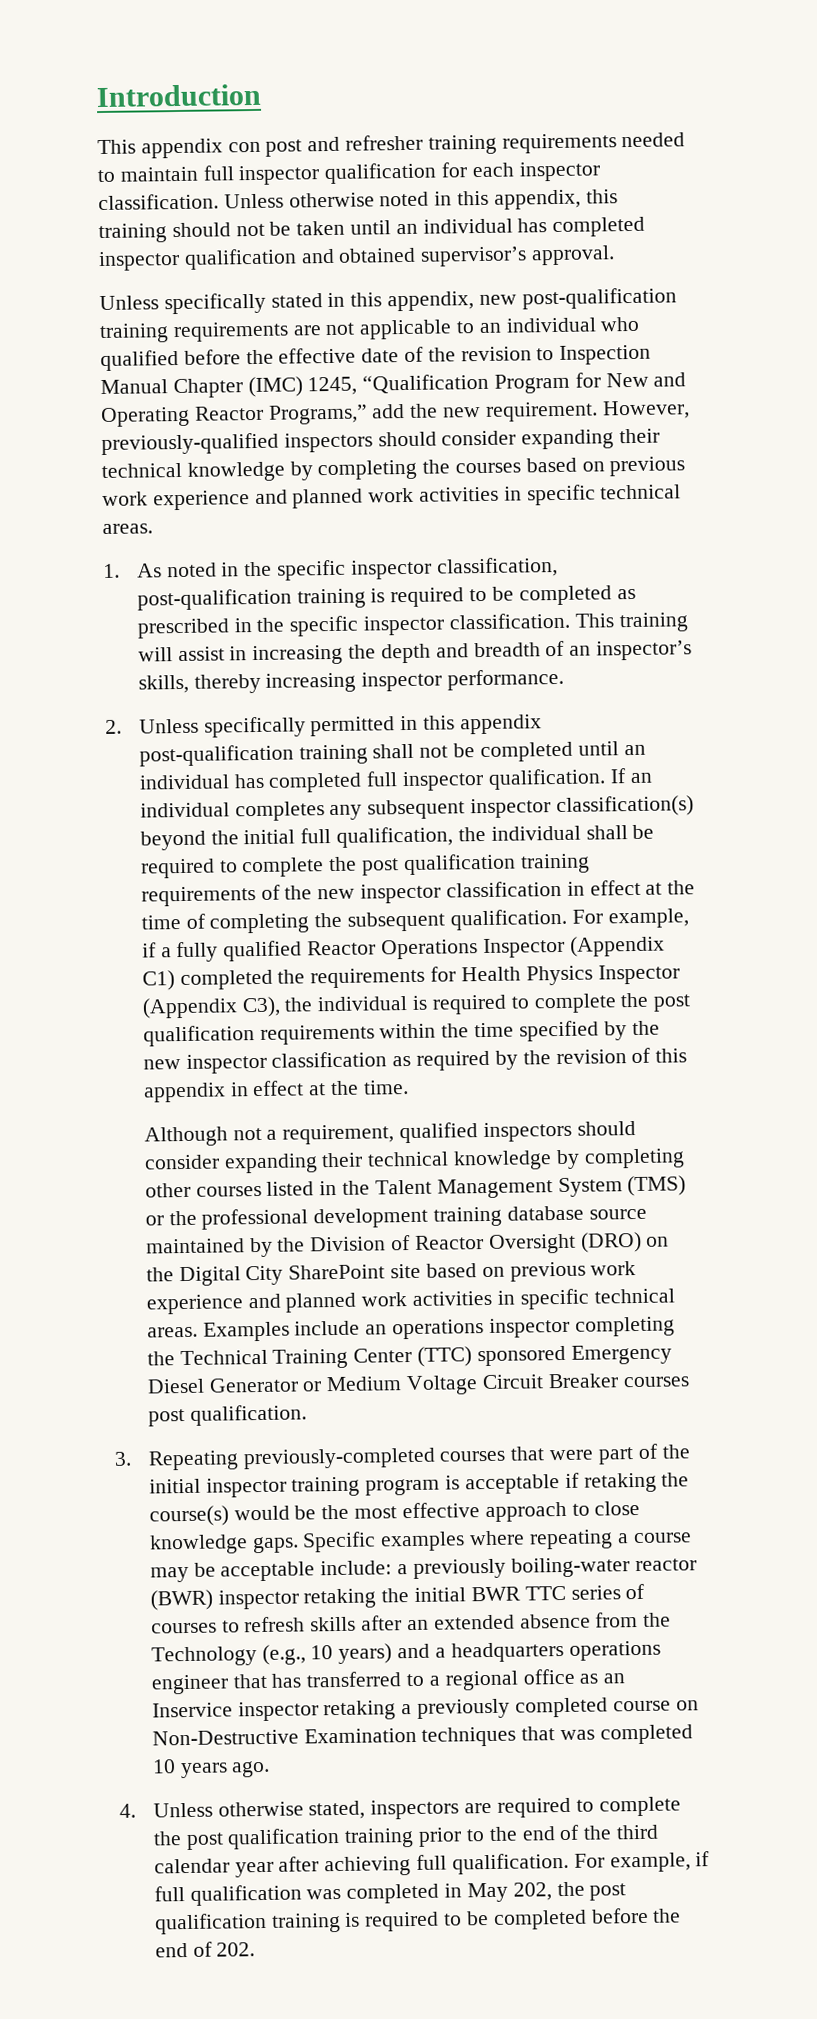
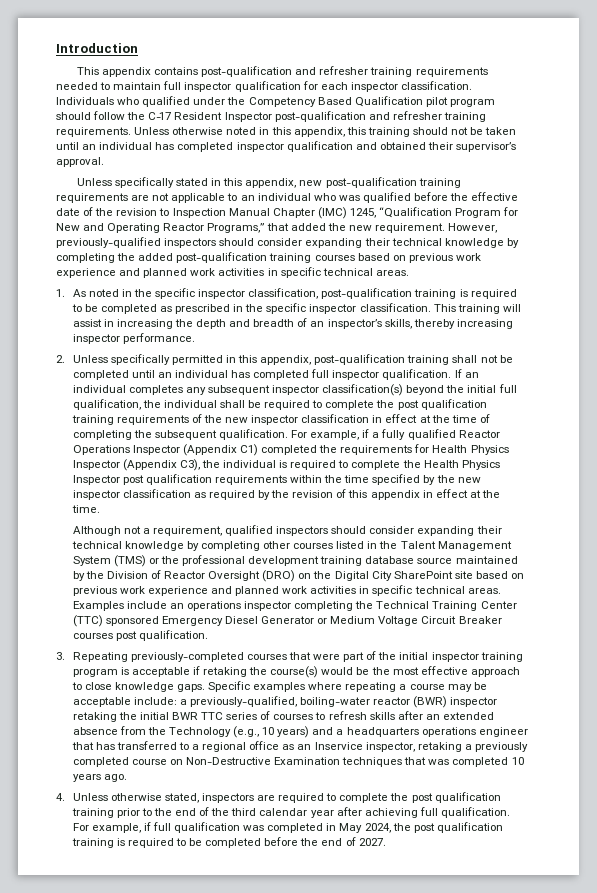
- This appendix con post and refresher training requirements needed to maintain full inspector qualification for each inspector classification.
+ This appendix contains post-qualification and refresher training requirements needed to maintain full inspector qualification for each inspector classification.
+ Individuals who qualified under the Competency Based Qualification pilot program should follow the C‑17 Resident Inspector post-qualification and refresher training requirements.
- Unless otherwise noted in this appendix, this training should not be taken until an individual has completed inspector qualification and obtained supervisor’s approval.
+ Unless otherwise noted in this appendix, this training should not be taken until an individual has completed inspector qualification and obtained their supervisor’s approval.
- Unless specifically stated in this appendix, new post-qualification training requirements are not applicable to an individual who qualified before the effective date of the revision to Inspection Manual Chapter (IMC) 1245, “Qualification Program for New and Operating Reactor Programs,” add the new requirement.
+ Unless specifically stated in this appendix, new post-qualification training requirements are not applicable to an individual who was qualified before the effective date of the revision to Inspection Manual Chapter (IMC) 1245, “Qualification Program for New and Operating Reactor Programs,” that added the new requirement.
- However, previously-qualified inspectors should consider expanding their technical knowledge by completing the courses based on previous work experience and planned work activities in specific technical areas.
+ However, previously-qualified inspectors should consider expanding their technical knowledge by completing the added post-qualification training courses based on previous work experience and planned work activities in specific technical areas.
- 2. Unless specifically permitted in this appendix post-qualification training shall not be completed until an individual has completed full inspector qualification.
+ 2. Unless specifically permitted in this appendix, post-qualification training shall not be completed until an individual has completed full inspector qualification.
- For example, if a fully qualified Reactor Operations Inspector (Appendix C1) completed the requirements for Health Physics Inspector (Appendix C3), the individual is required to complete the post qualification requirements within the time specified by the new inspector classification as required by the revision of this appendix in effect at the time.
+ For example, if a fully qualified Reactor Operations Inspector (Appendix C1) completed the requirements for Health Physics Inspector (Appendix C3), the individual is required to complete the Health Physics Inspector post qualification requirements within the time specified by the new inspector classification as required by the revision of this appendix in effect at the time.
- a previously boiling-water reactor (BWR) inspector retaking the initial BWR TTC series of courses to refresh skills after an extended absence from the Technology (e.g., 10 years) and a headquarters operations engineer that has transferred to a regional office as an Inservice inspector retaking a previously completed course on Non-Destructive Examination techniques that was completed 10 years ago.
+ a previously-qualified, boiling-water reactor (BWR) inspector retaking the initial BWR TTC series of courses to refresh skills after an extended absence from the Technology (e.g., 10 years) and a headquarters operations engineer that has transferred to a regional office as an Inservice inspector, retaking a previously completed course on Non-Destructive Examination techniques that was completed 10 years ago.
- For example, if full qualification was completed in May 202, the post qualification training is required to be completed before the end of 202.
+ For example, if full qualification was completed in May 2024, the post qualification training is required to be completed before the end of 2027.

